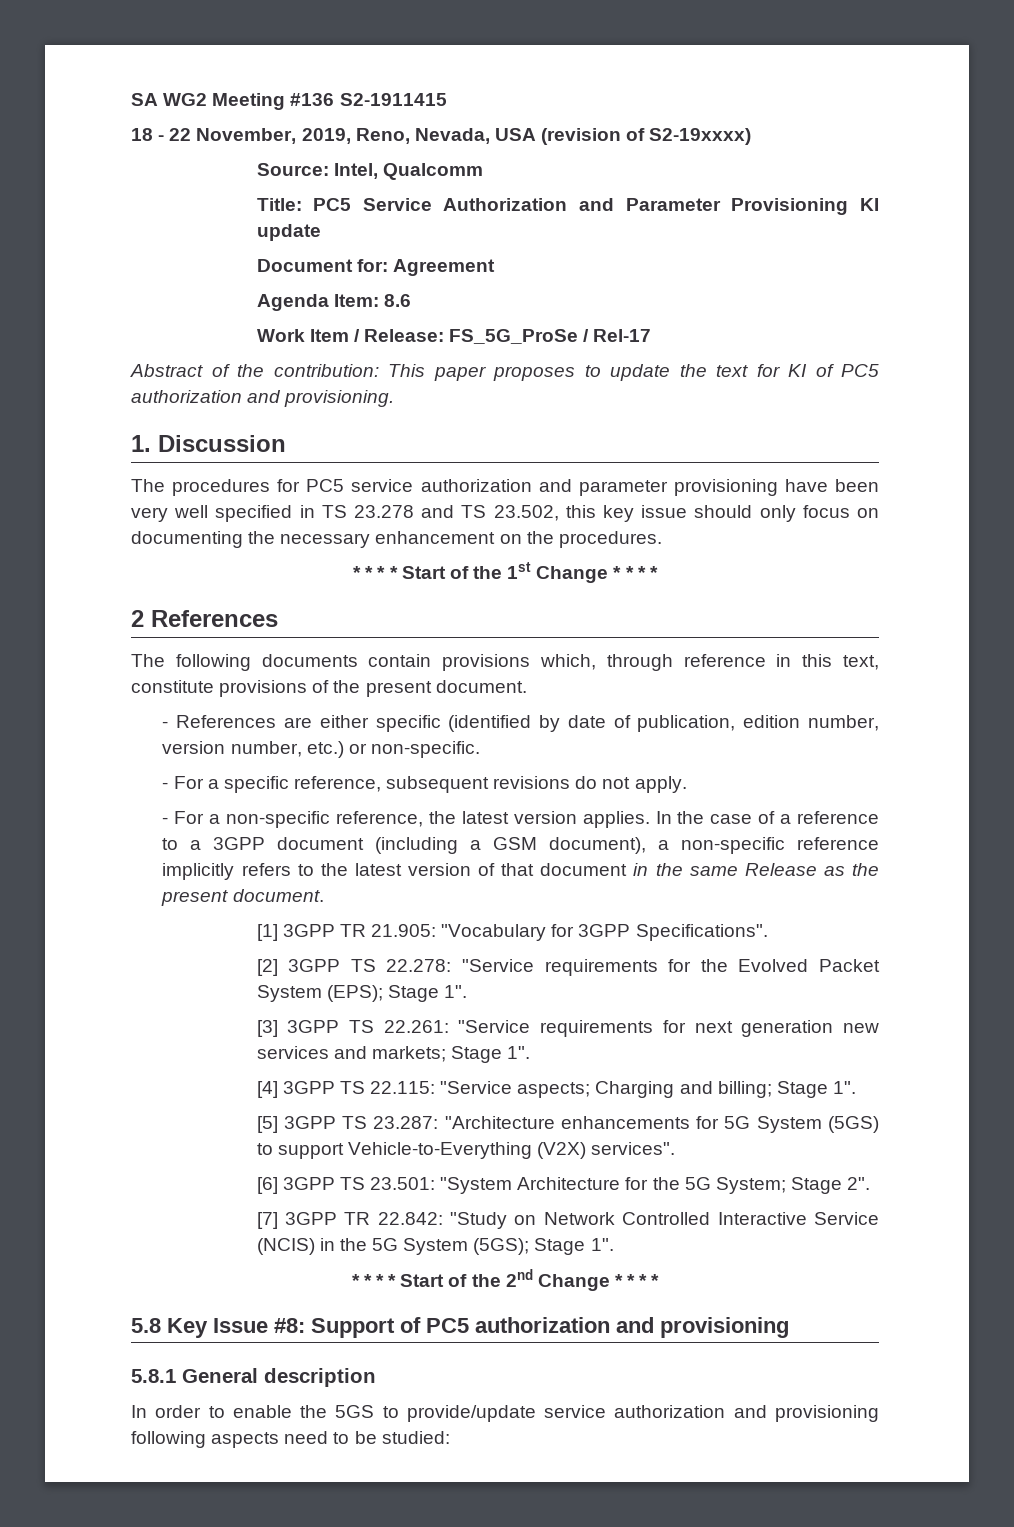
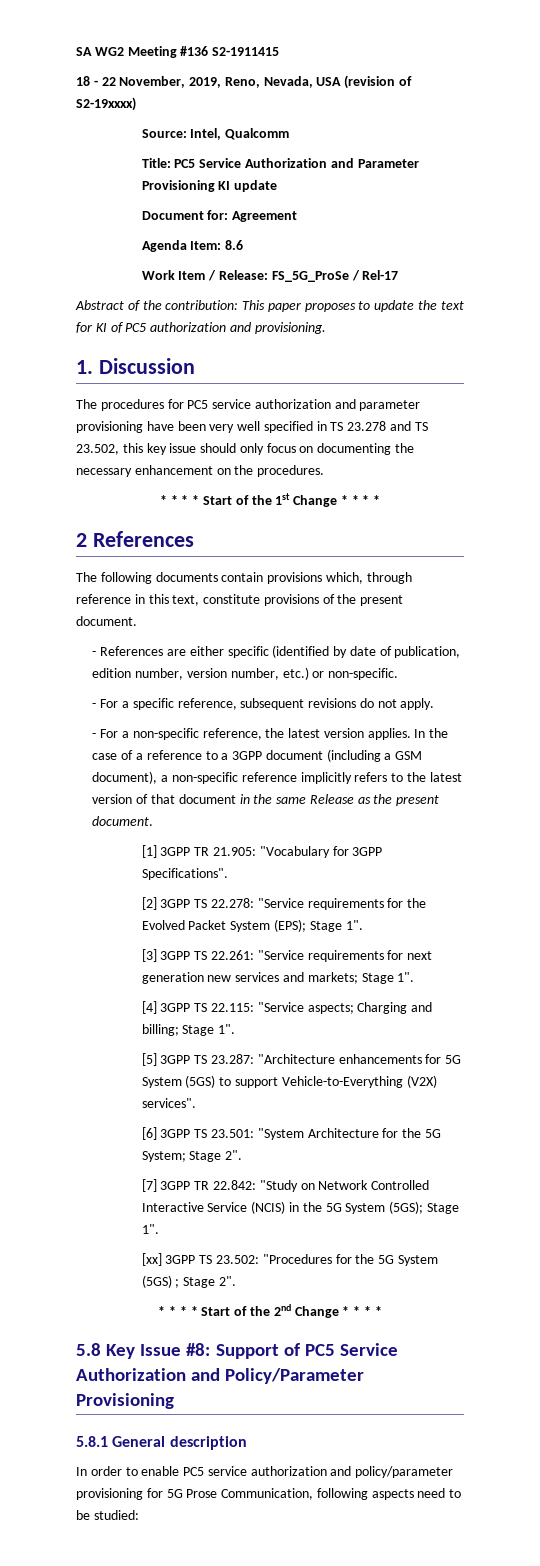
+ [xx] 3GPP TS 23.502: "Procedures for the 5G System (5GS) ; Stage 2".
- 5.8 Key Issue #8: Support of PC5 authorization and provisioning
+ 5.8 Key Issue #8: Support of PC5 Service Authorization and Policy/Parameter Provisioning
- In order to enable the 5GS to provide/update service authorization and provisioning following aspects need to be studied:
+ In order to enable PC5 service authorization and policy/parameter provisioning for 5G Prose Communication, following aspects need to be studied:

